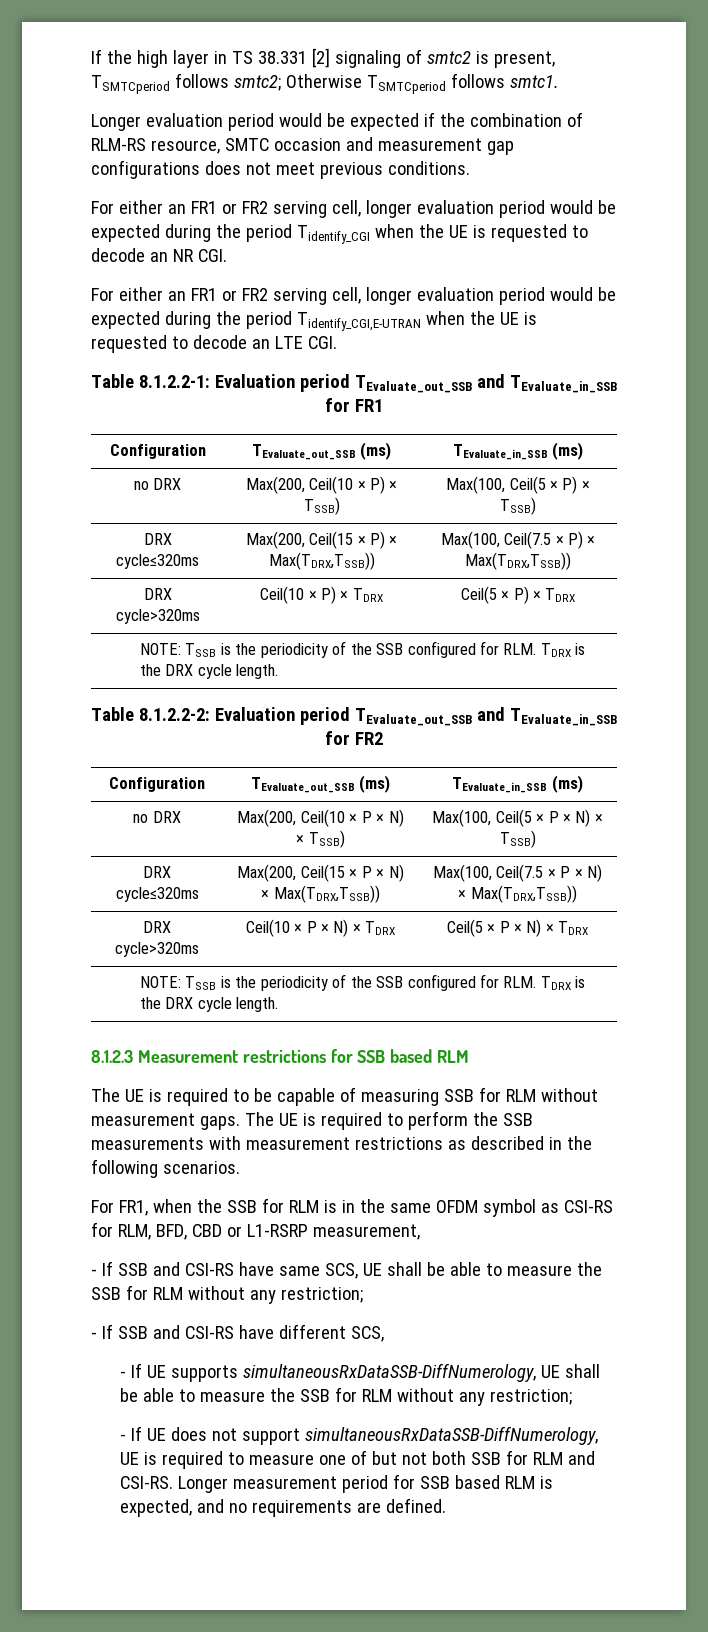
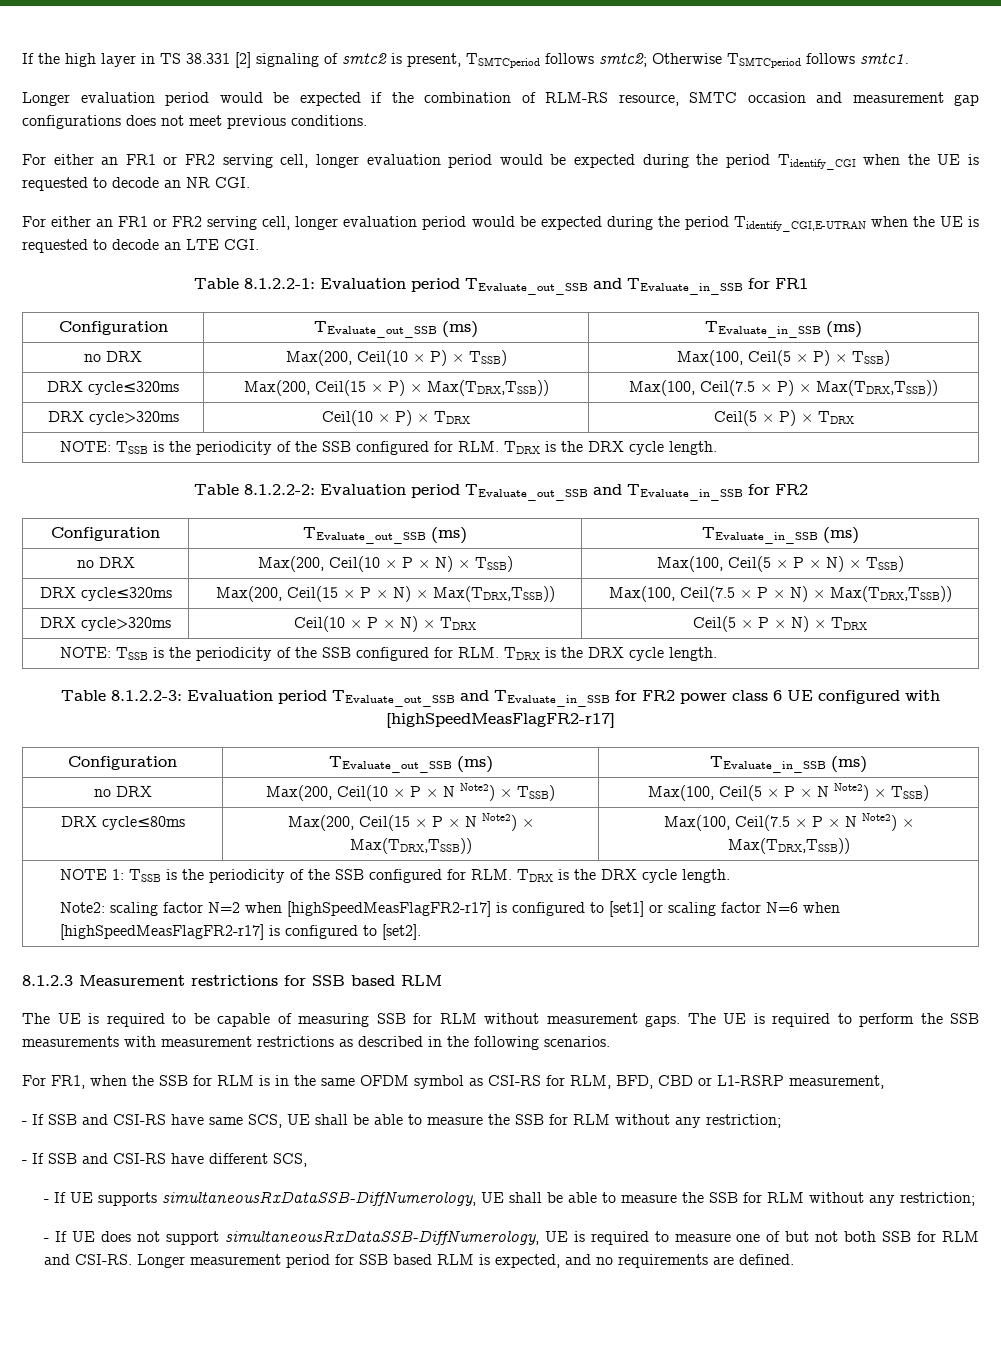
+ Table 8.1.2.2-3: Evaluation period TEvaluate_out_SSB and TEvaluate_in_SSB for FR2 power class 6 UE configured with [highSpeedMeasFlagFR2-r17]
+ Configuration | TEvaluate_out_SSB (ms) | TEvaluate_in_SSB (ms)
+ no DRX | Max(200, Ceil(10 × P × N Note2) × TSSB) | Max(100, Ceil(5 × P × N Note2) × TSSB)
+ DRX cycle≤80ms | Max(200, Ceil(15 × P × N Note2) × Max(TDRX,TSSB)) | Max(100, Ceil(7.5 × P × N Note2) × Max(TDRX,TSSB))
+ NOTE 1: TSSB is the periodicity of the SSB configured for RLM. TDRX is the DRX cycle length.
+ Note2: scaling factor N=2 when [highSpeedMeasFlagFR2-r17] is configured to [set1] or scaling factor N=6 when [highSpeedMeasFlagFR2-r17] is configured to [set2].

